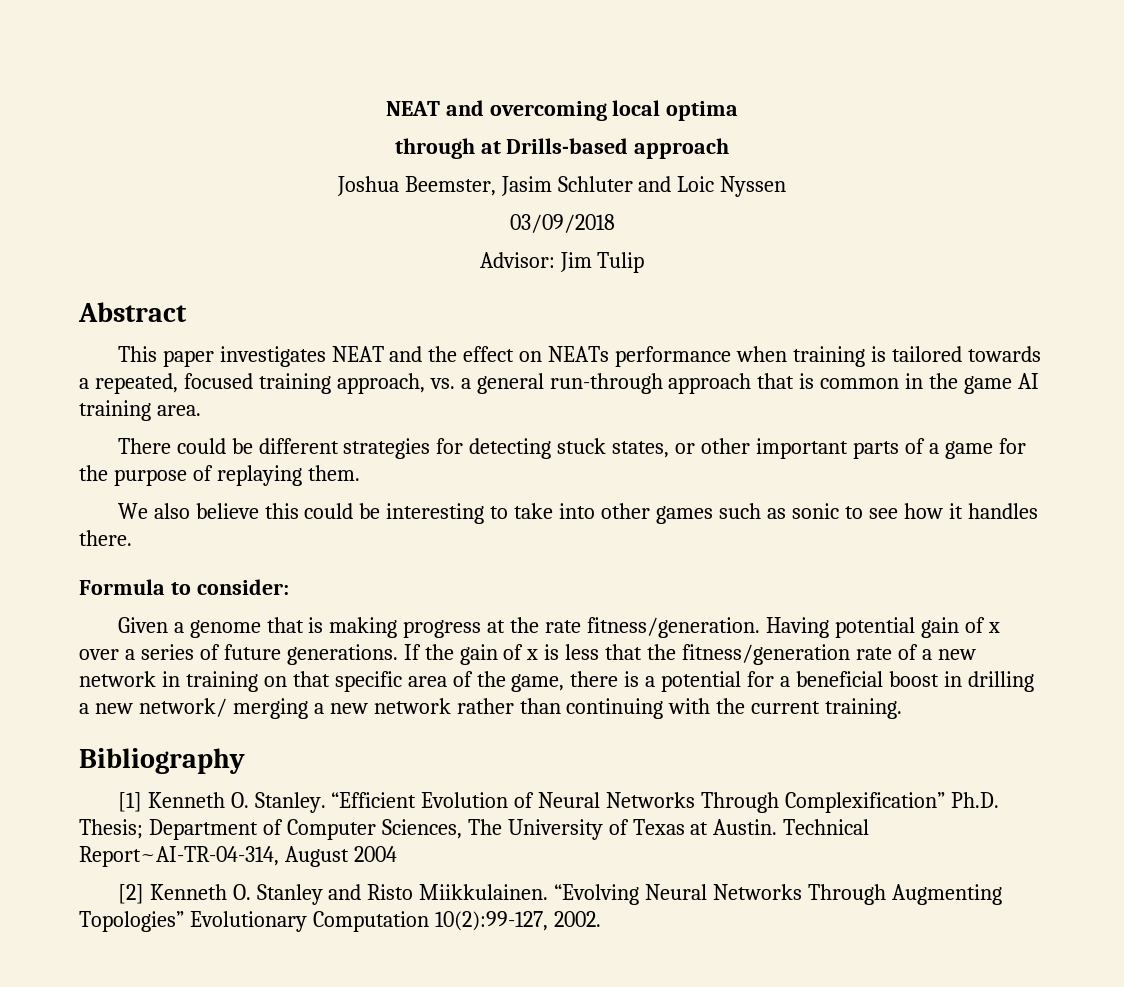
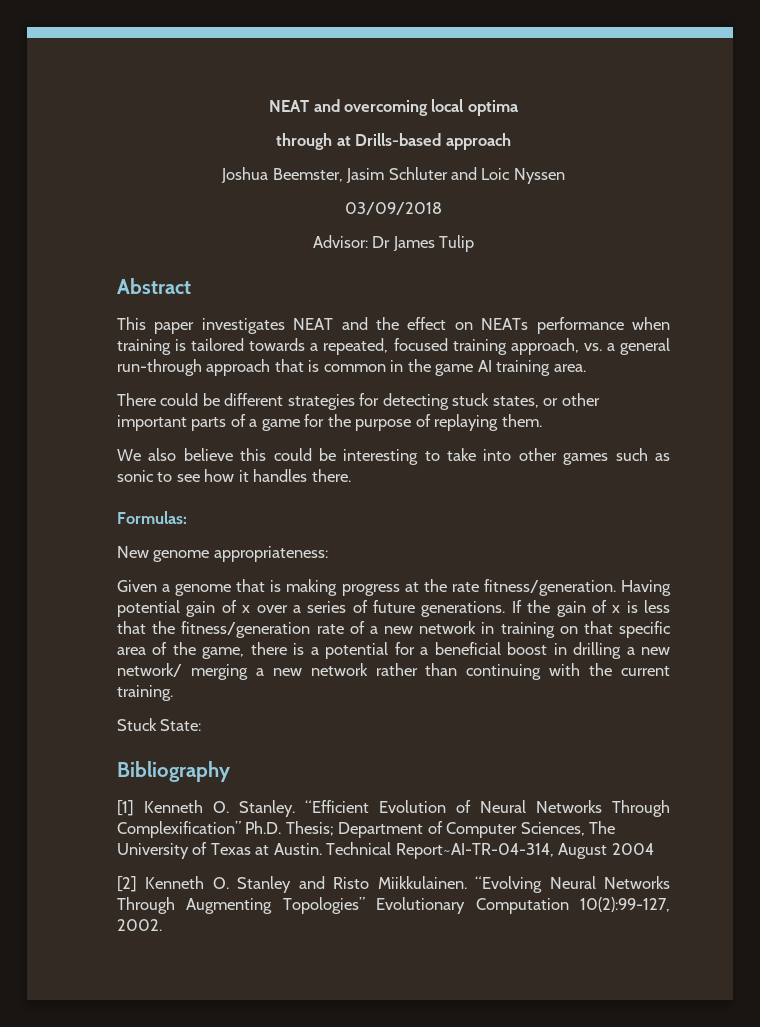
- Advisor: Jim Tulip
+ Advisor: Dr James Tulip
- Formula to consider:
+ Formulas:
+ New genome appropriateness:
+ Stuck State:

